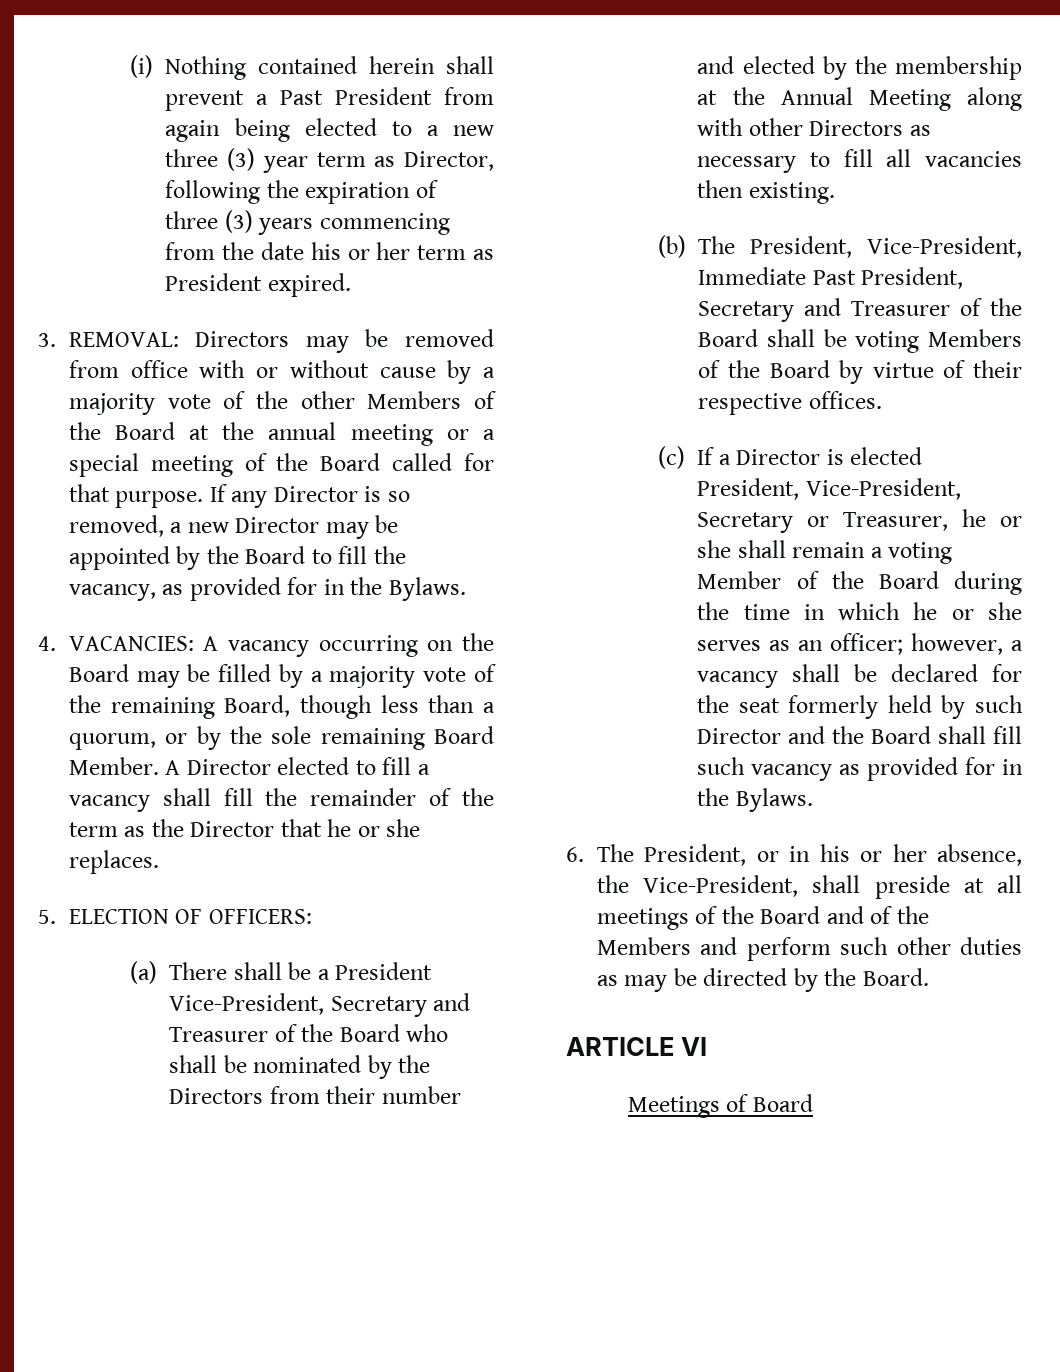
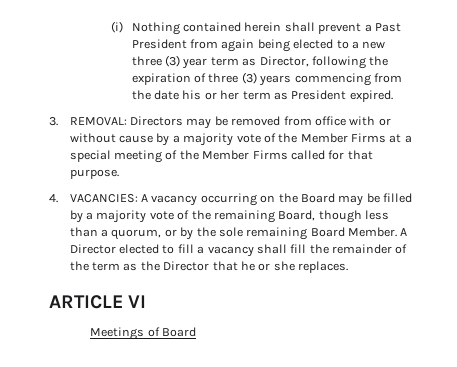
- 3. REMOVAL: Directors may be removed from office with or without cause by a majority vote of the other Members of the Board at the annual meeting or a special meeting of the Board called for that purpose. If any Director is so removed, a new Director may be appointed by the Board to fill the vacancy, as provided for in the Bylaws.
+ 3. REMOVAL: Directors may be removed from office with or without cause by a majority vote of the Member Firms at a special meeting of the Member Firms called for that purpose.
- 5. ELECTION OF OFFICERS:
- (a) There shall be a President Vice-President, Secretary and Treasurer of the Board who shall be nominated by the Directors from their number and elected by the membership at the Annual Meeting along with other Directors as necessary to fill all vacancies then existing.
- (b) The President, Vice-President, Immediate Past President, Secretary and Treasurer of the Board shall be voting Members of the Board by virtue of their respective offices.
- (c) If a Director is elected President, Vice-President, Secretary or Treasurer, he or she shall remain a voting Member of the Board during the time in which he or she serves as an officer; however, a vacancy shall be declared for the seat formerly held by such Director and the Board shall fill such vacancy as provided for in the Bylaws.
- 6. The President, or in his or her absence, the Vice-President, shall preside at all meetings of the Board and of the Members and perform such other duties as may be directed by the Board.

